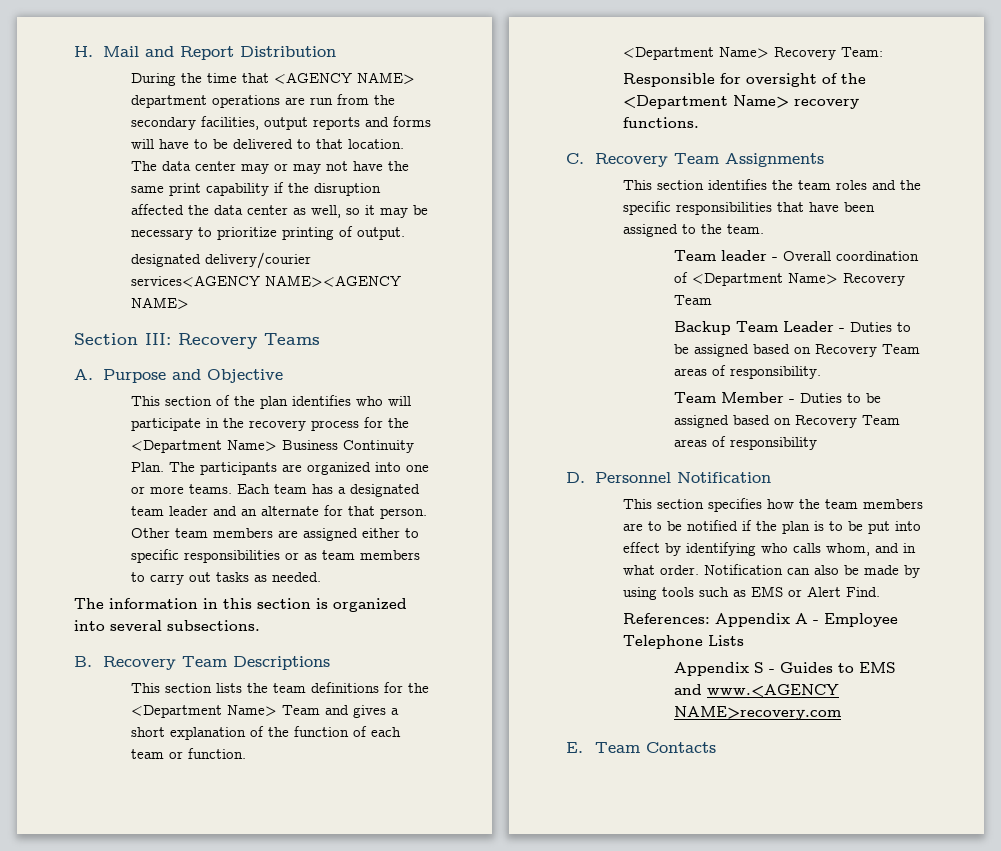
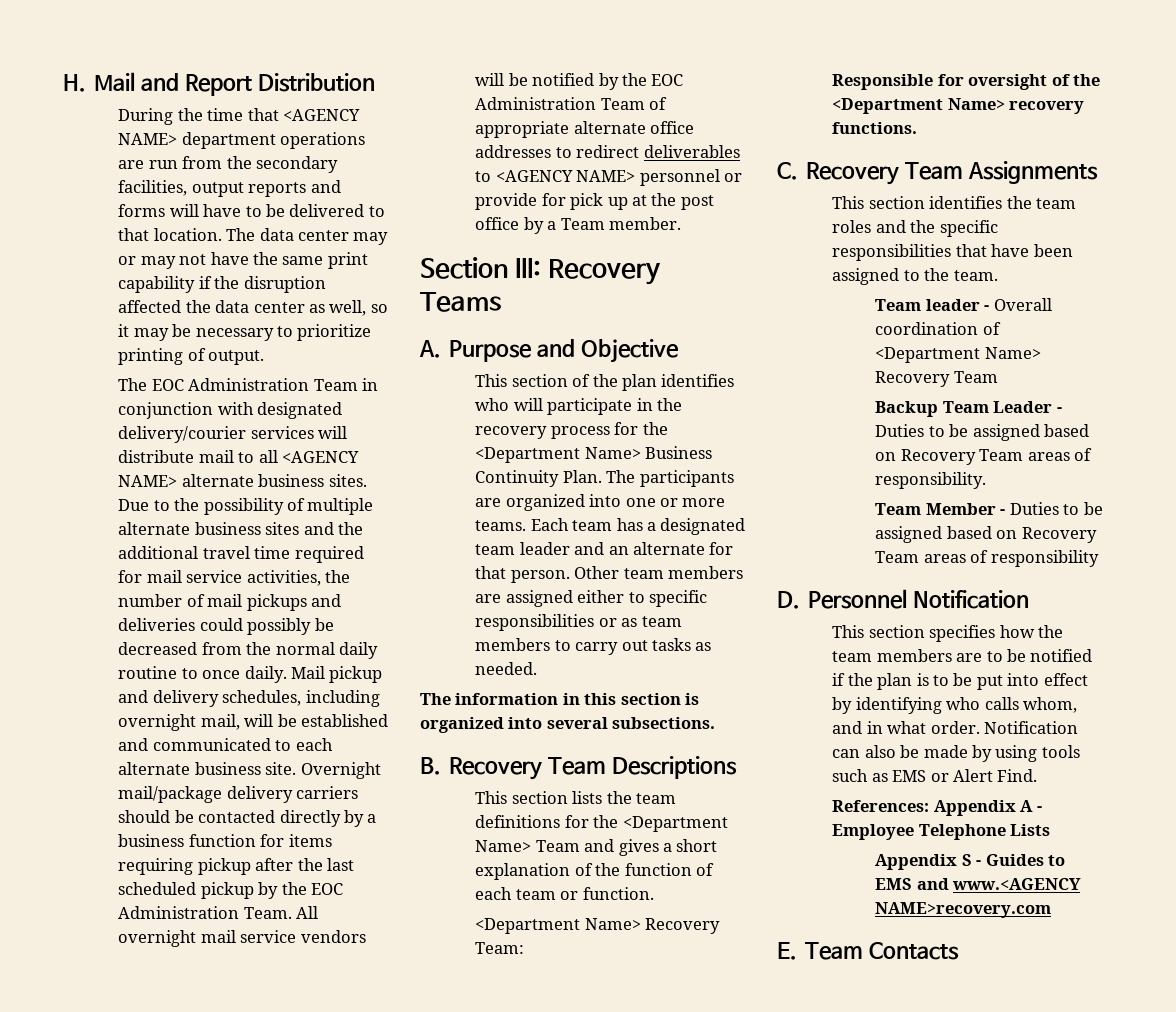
- designated delivery/courier services<AGENCY NAME><AGENCY NAME>
+ The EOC Administration Team in conjunction with designated delivery/courier services will distribute mail to all <AGENCY NAME> alternate business sites. Due to the possibility of multiple alternate business sites and the additional travel time required for mail service activities, the number of mail pickups and deliveries could possibly be decreased from the normal daily routine to once daily. Mail pickup and delivery schedules, including overnight mail, will be established and communicated to each alternate business site. Overnight mail/package delivery carriers should be contacted directly by a business function for items requiring pickup after the last scheduled pickup by the EOC Administration Team. All overnight mail service vendors will be notified by the EOC Administration Team of appropriate alternate office addresses to redirect deliverables to <AGENCY NAME> personnel or provide for pick up at the post office by a Team member.

